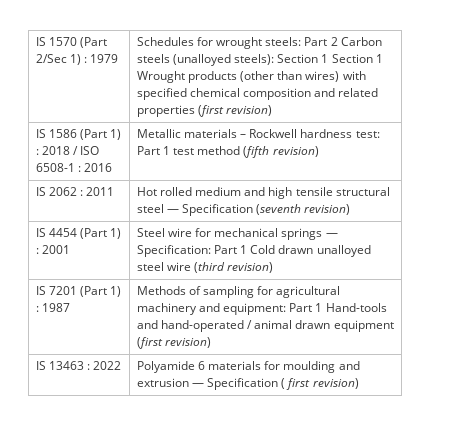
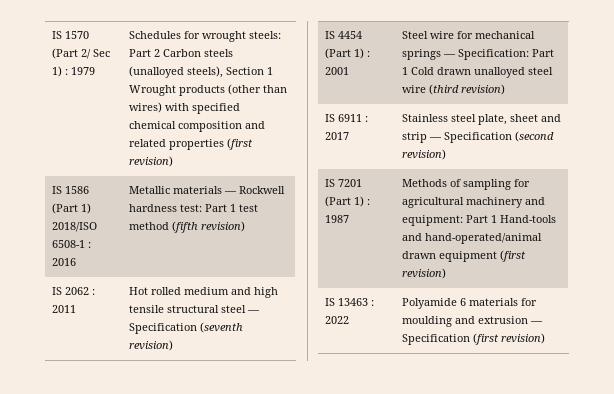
- IS 1570 (Part 2/Sec 1) : 1979 | Schedules for wrought steels: Part 2 Carbon steels (unalloyed steels): Section 1 Section 1 Wrought products (other than wires) with specified chemical composition and related properties (first revision)
+ IS 1570 (Part 2/ Sec 1) : 1979 | Schedules for wrought steels: Part 2 Carbon steels (unalloyed steels), Section 1 Wrought products (other than wires) with specified chemical composition and related properties (first revision)
- IS 1586 (Part 1) : 2018 / ISO 6508-1 : 2016 | Metallic materials – Rockwell hardness test: Part 1 test method (fifth revision)
+ IS 1586 (Part 1) 2018/ISO 6508-1 : 2016 | Metallic materials — Rockwell hardness test: Part 1 test method (fifth revision)
+ IS 6911 : 2017 | Stainless steel plate, sheet and strip — Specification (second revision)
- IS 7201 (Part 1) : 1987 | Methods of sampling for agricultural machinery and equipment: Part 1 Hand-tools and hand-operated / animal drawn equipment (first revision)
+ IS 7201 (Part 1) : 1987 | Methods of sampling for agricultural machinery and equipment: Part 1 Hand-tools and hand-operated/animal drawn equipment (first revision)
- IS 13463 : 2022 | Polyamide 6 materials for moulding and extrusion — Specification ( first revision)
+ IS 13463 : 2022 | Polyamide 6 materials for moulding and extrusion — Specification (first revision)

